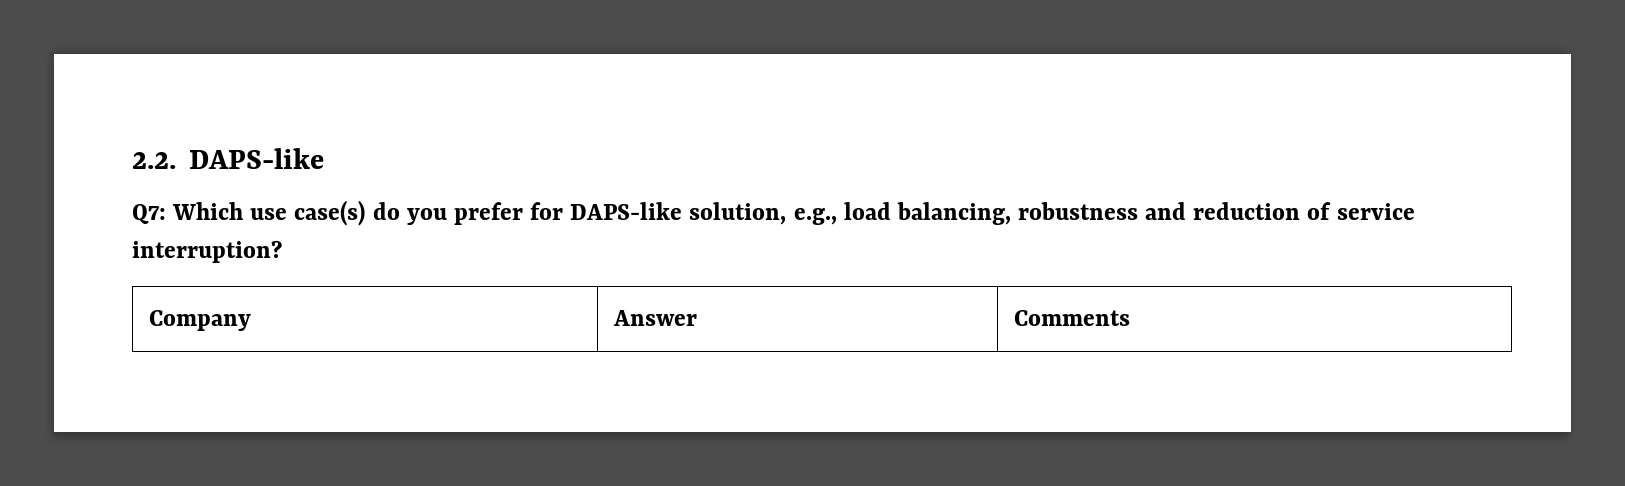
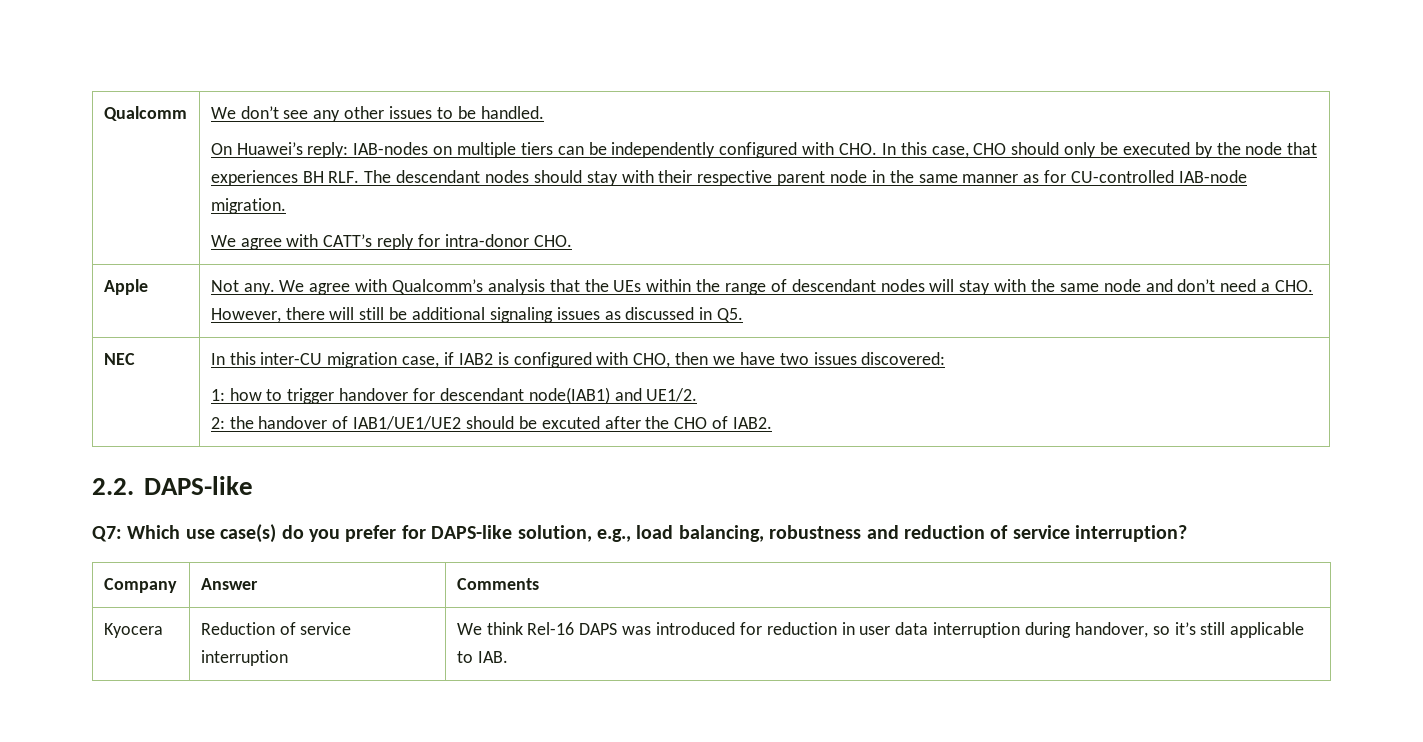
+ Qualcomm | We don’t see any other issues to be handled.
+ On Huawei’s reply: IAB-nodes on multiple tiers can be independently configured with CHO. In this case, CHO should only be executed by the node that experiences BH RLF. The descendant nodes should stay with their respective parent node in the same manner as for CU-controlled IAB-node migration.
+ We agree with CATT’s reply for intra-donor CHO.
+ Apple | Not any. We agree with Qualcomm’s analysis that the UEs within the range of descendant nodes will stay with the same node and don’t need a CHO. However, there will still be additional signaling issues as discussed in Q5.
+ NEC | In this inter-CU migration case, if IAB2 is configured with CHO, then we have two issues discovered:
+ 1: how to trigger handover for descendant node(IAB1) and UE1/2.
+ 2: the handover of IAB1/UE1/UE2 should be excuted after the CHO of IAB2.
+ Kyocera | Reduction of service interruption | We think Rel-16 DAPS was introduced for reduction in user data interruption during handover, so it’s still applicable to IAB.

